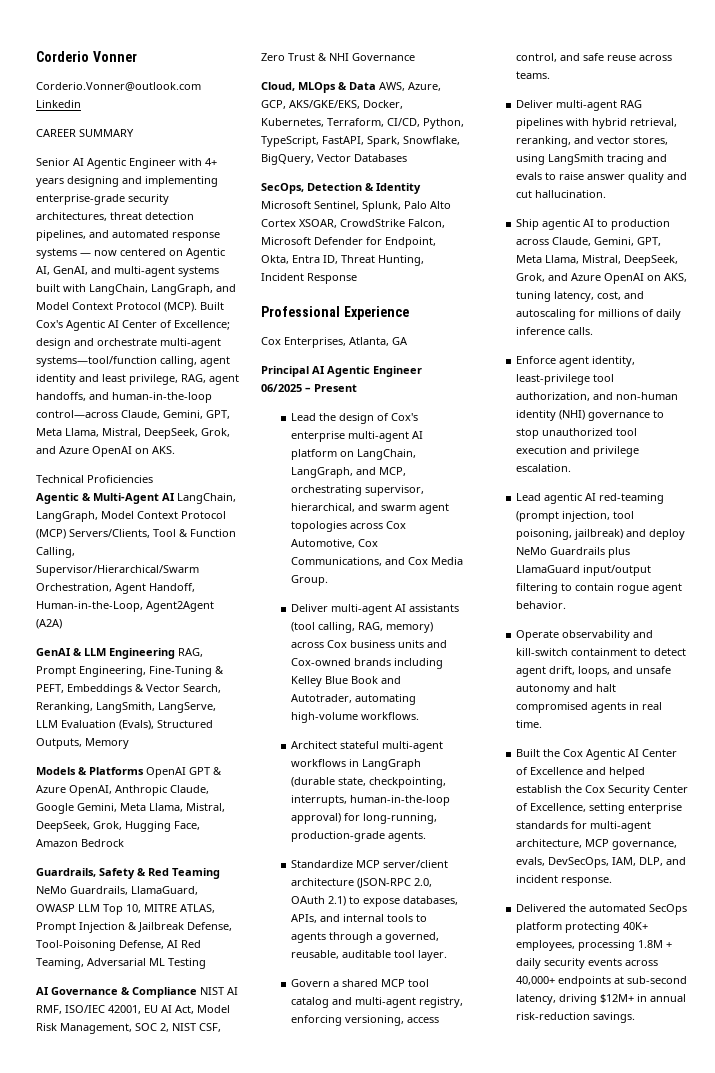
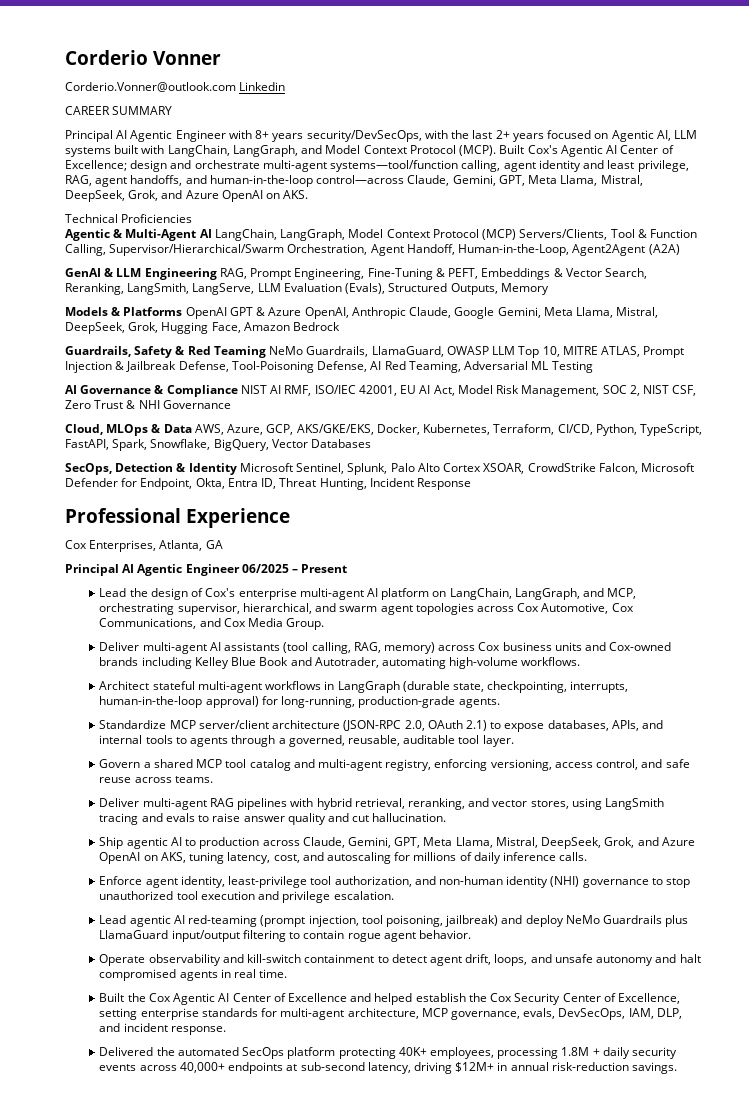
- Senior AI Agentic Engineer with 4+ years designing and implementing enterprise-grade security architectures, threat detection pipelines, and automated response systems — now centered on Agentic AI, GenAI, and multi-agent systems built with LangChain, LangGraph, and Model Context Protocol (MCP).
+ Principal AI Agentic Engineer with 8+ years security/DevSecOps, with the last 2+ years focused on Agentic AI, LLM systems built with LangChain, LangGraph, and Model Context Protocol (MCP).

